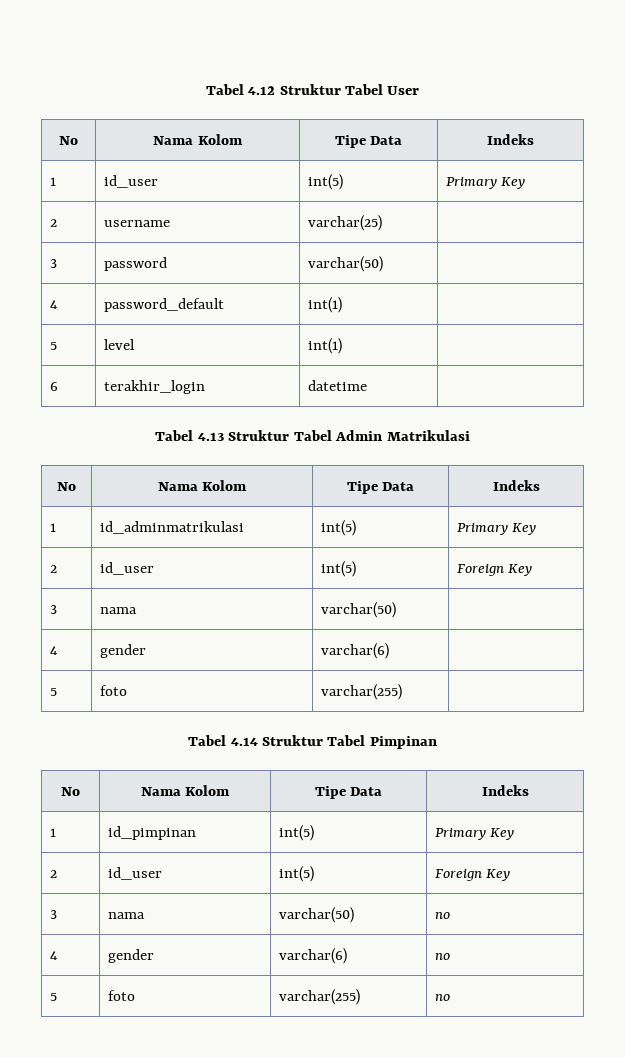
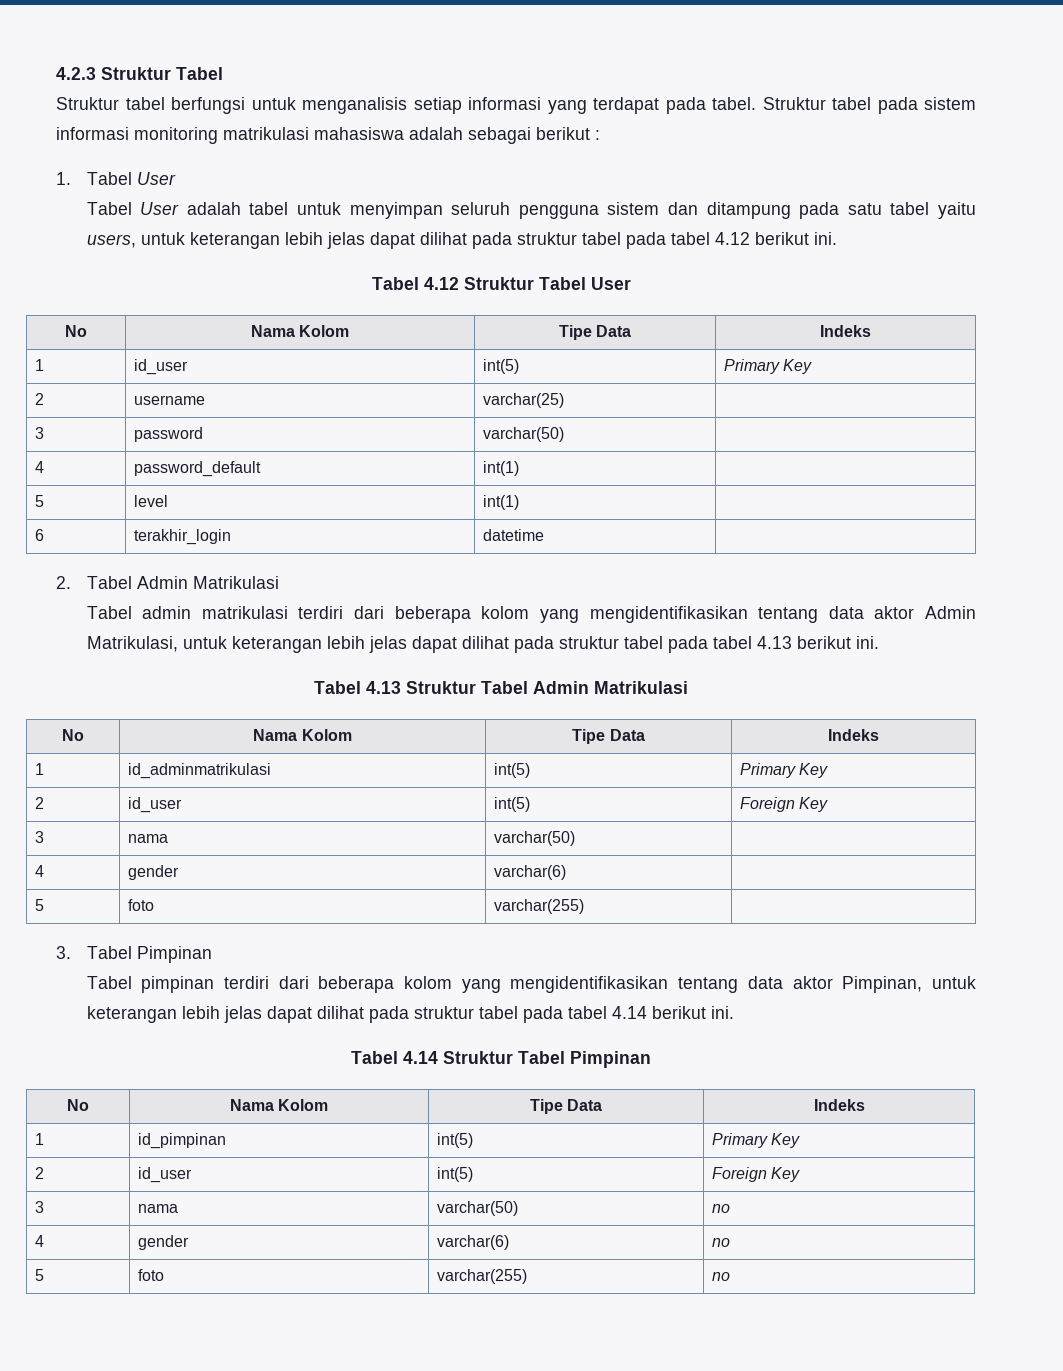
+ 4.2.3 Struktur Tabel
+ Struktur tabel berfungsi untuk menganalisis setiap informasi yang terdapat pada tabel. Struktur tabel pada sistem informasi monitoring matrikulasi mahasiswa adalah sebagai berikut :
+ 1. Tabel User
+ Tabel User adalah tabel untuk menyimpan seluruh pengguna sistem dan ditampung pada satu tabel yaitu users, untuk keterangan lebih jelas dapat dilihat pada struktur tabel pada tabel 4.12 berikut ini.
+ 2. Tabel Admin Matrikulasi
+ Tabel admin matrikulasi terdiri dari beberapa kolom yang mengidentifikasikan tentang data aktor Admin Matrikulasi, untuk keterangan lebih jelas dapat dilihat pada struktur tabel pada tabel 4.13 berikut ini.
+ 3. Tabel Pimpinan
+ Tabel pimpinan terdiri dari beberapa kolom yang mengidentifikasikan tentang data aktor Pimpinan, untuk keterangan lebih jelas dapat dilihat pada struktur tabel pada tabel 4.14 berikut ini.

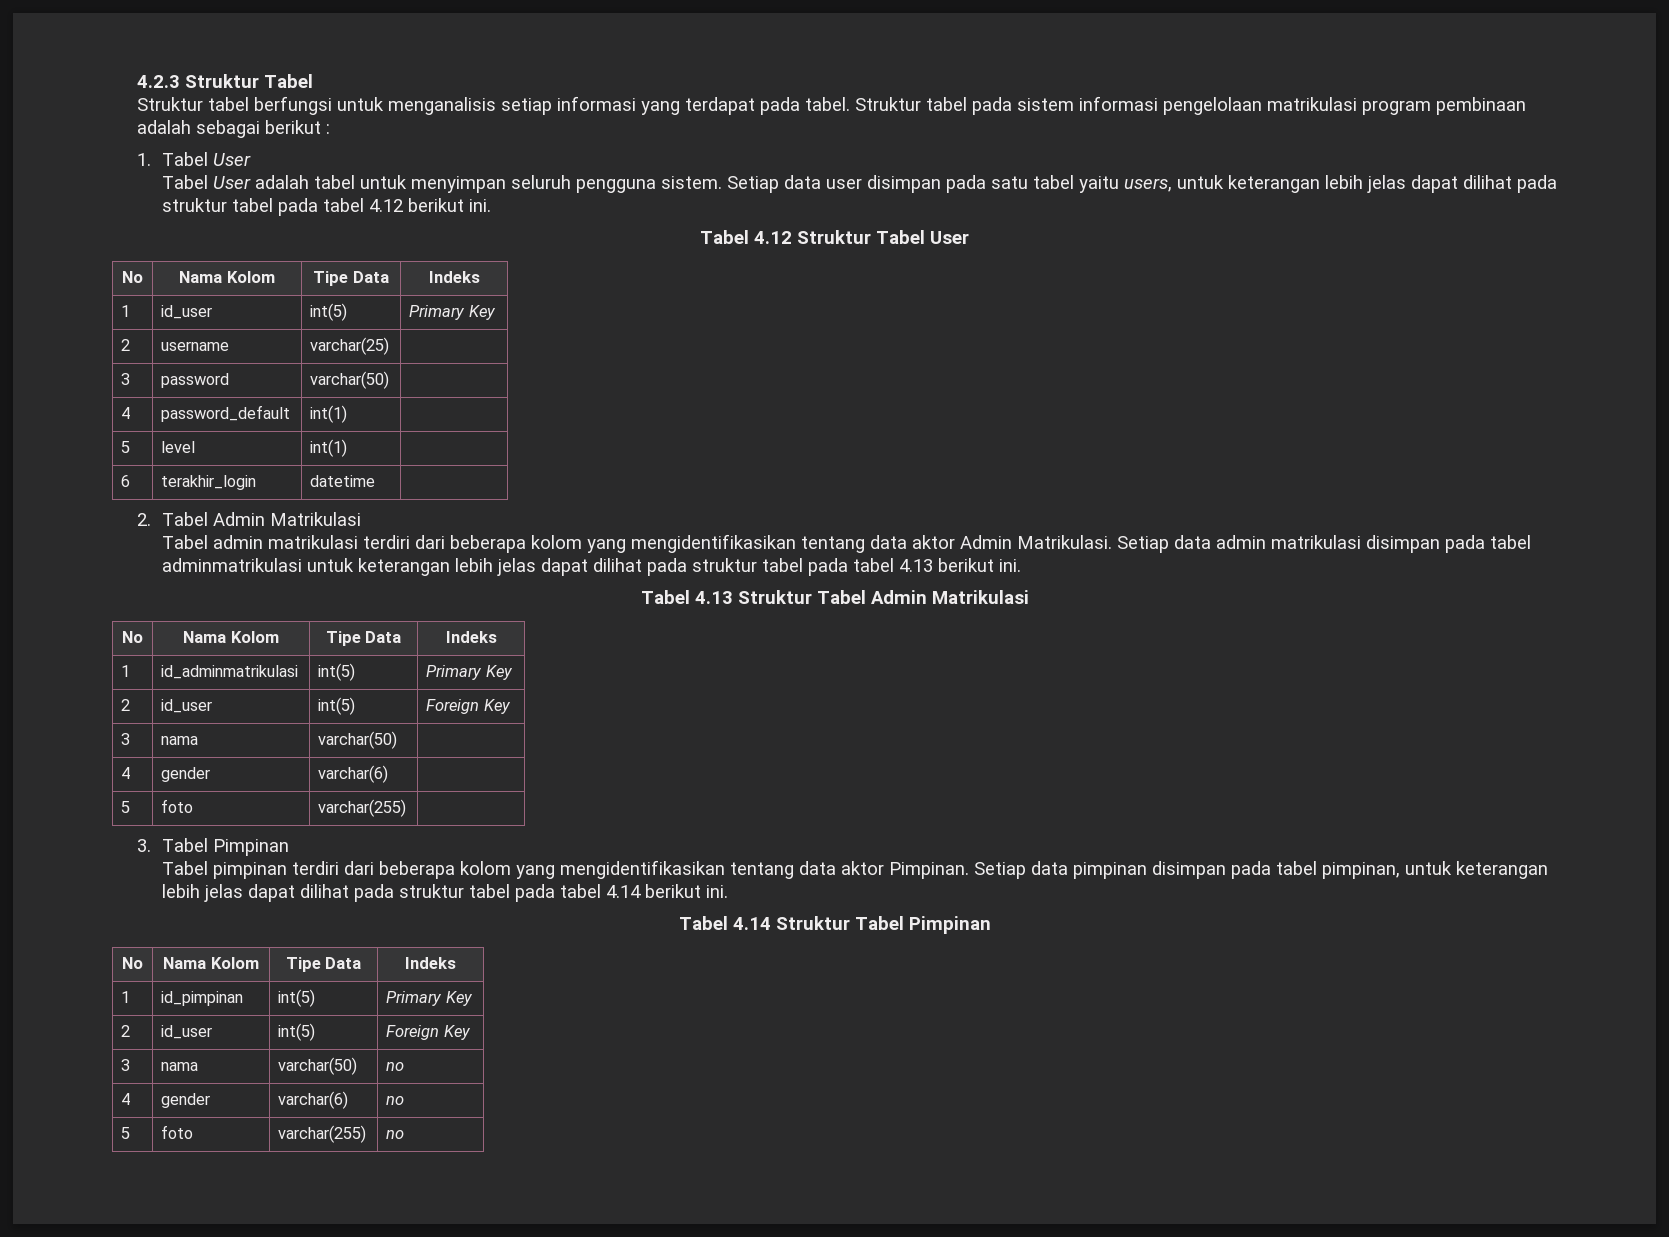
- Struktur tabel pada sistem informasi monitoring matrikulasi mahasiswa adalah sebagai berikut :
+ Struktur tabel pada sistem informasi pengelolaan matrikulasi program pembinaan adalah sebagai berikut :
- Tabel User adalah tabel untuk menyimpan seluruh pengguna sistem dan ditampung pada satu tabel yaitu users, untuk keterangan lebih jelas dapat dilihat pada struktur tabel pada tabel 4.12 berikut ini.
+ Tabel User adalah tabel untuk menyimpan seluruh pengguna sistem. Setiap data user disimpan pada satu tabel yaitu users, untuk keterangan lebih jelas dapat dilihat pada struktur tabel pada tabel 4.12 berikut ini.
- Tabel admin matrikulasi terdiri dari beberapa kolom yang mengidentifikasikan tentang data aktor Admin Matrikulasi, untuk keterangan lebih jelas dapat dilihat pada struktur tabel pada tabel 4.13 berikut ini.
+ Tabel admin matrikulasi terdiri dari beberapa kolom yang mengidentifikasikan tentang data aktor Admin Matrikulasi. Setiap data admin matrikulasi disimpan pada tabel adminmatrikulasi untuk keterangan lebih jelas dapat dilihat pada struktur tabel pada tabel 4.13 berikut ini.
- Tabel pimpinan terdiri dari beberapa kolom yang mengidentifikasikan tentang data aktor Pimpinan, untuk keterangan lebih jelas dapat dilihat pada struktur tabel pada tabel 4.14 berikut ini.
+ Tabel pimpinan terdiri dari beberapa kolom yang mengidentifikasikan tentang data aktor Pimpinan. Setiap data pimpinan disimpan pada tabel pimpinan, untuk keterangan lebih jelas dapat dilihat pada struktur tabel pada tabel 4.14 berikut ini.

